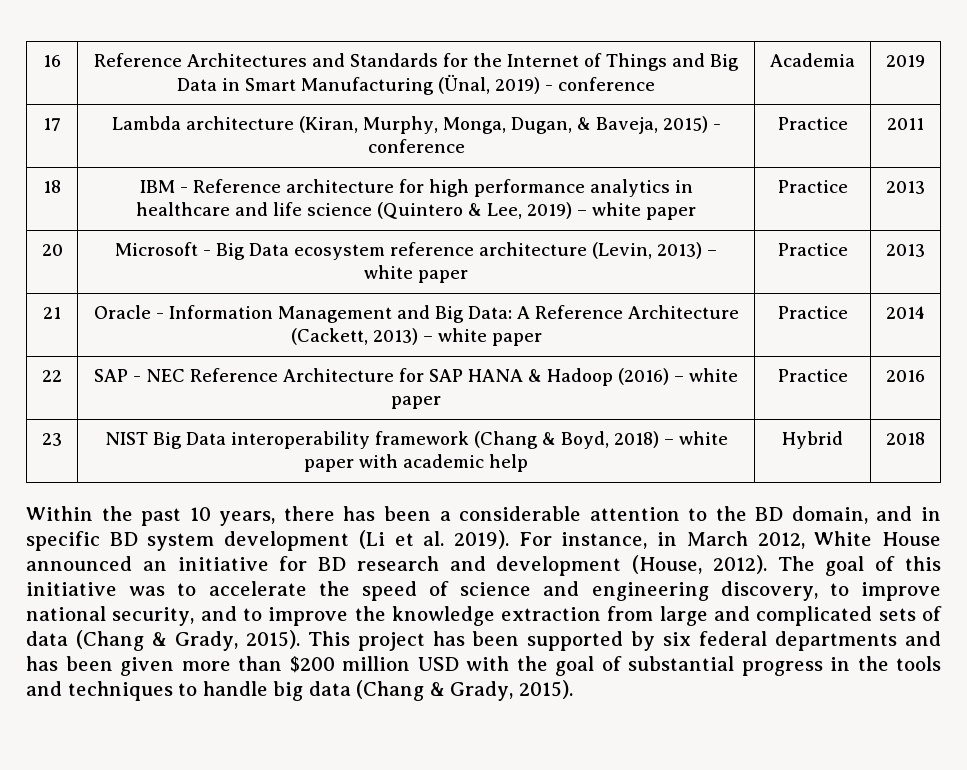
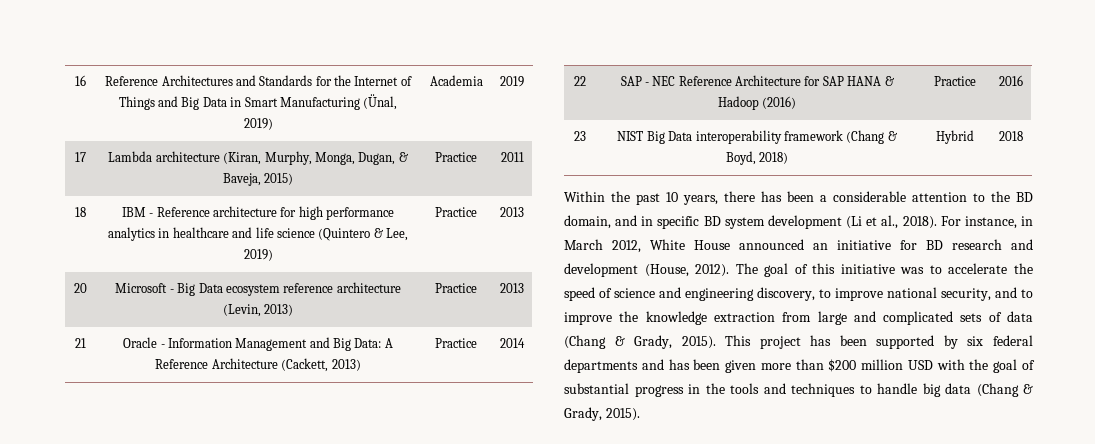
- 16 | Reference Architectures and Standards for the Internet of Things and Big Data in Smart Manufacturing (Ünal, 2019) - conference | Academia | 2019
+ 16 | Reference Architectures and Standards for the Internet of Things and Big Data in Smart Manufacturing (Ünal, 2019) | Academia | 2019
- 17 | Lambda architecture (Kiran, Murphy, Monga, Dugan, & Baveja, 2015) - conference | Practice | 2011
+ 17 | Lambda architecture (Kiran, Murphy, Monga, Dugan, & Baveja, 2015) | Practice | 2011
- 18 | IBM - Reference architecture for high performance analytics in healthcare and life science (Quintero & Lee, 2019) – white paper | Practice | 2013
+ 18 | IBM - Reference architecture for high performance analytics in healthcare and life science (Quintero & Lee, 2019) | Practice | 2013
- 20 | Microsoft - Big Data ecosystem reference architecture (Levin, 2013) – white paper | Practice | 2013
+ 20 | Microsoft - Big Data ecosystem reference architecture (Levin, 2013) | Practice | 2013
- 21 | Oracle - Information Management and Big Data: A Reference Architecture (Cackett, 2013) – white paper | Practice | 2014
+ 21 | Oracle - Information Management and Big Data: A Reference Architecture (Cackett, 2013) | Practice | 2014
- 22 | SAP - NEC Reference Architecture for SAP HANA & Hadoop (2016) – white paper | Practice | 2016
+ 22 | SAP - NEC Reference Architecture for SAP HANA & Hadoop (2016) | Practice | 2016
- 23 | NIST Big Data interoperability framework (Chang & Boyd, 2018) – white paper with academic help | Hybrid | 2018
+ 23 | NIST Big Data interoperability framework (Chang & Boyd, 2018) | Hybrid | 2018
- Within the past 10 years, there has been a considerable attention to the BD domain, and in specific BD system development (Li et al. 2019).
+ Within the past 10 years, there has been a considerable attention to the BD domain, and in specific BD system development (Li et al., 2018).

